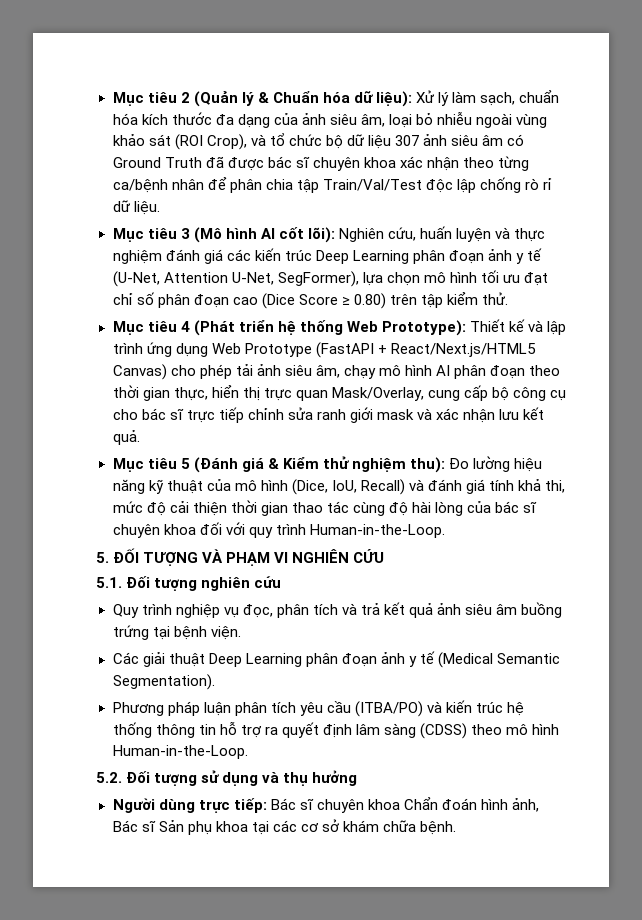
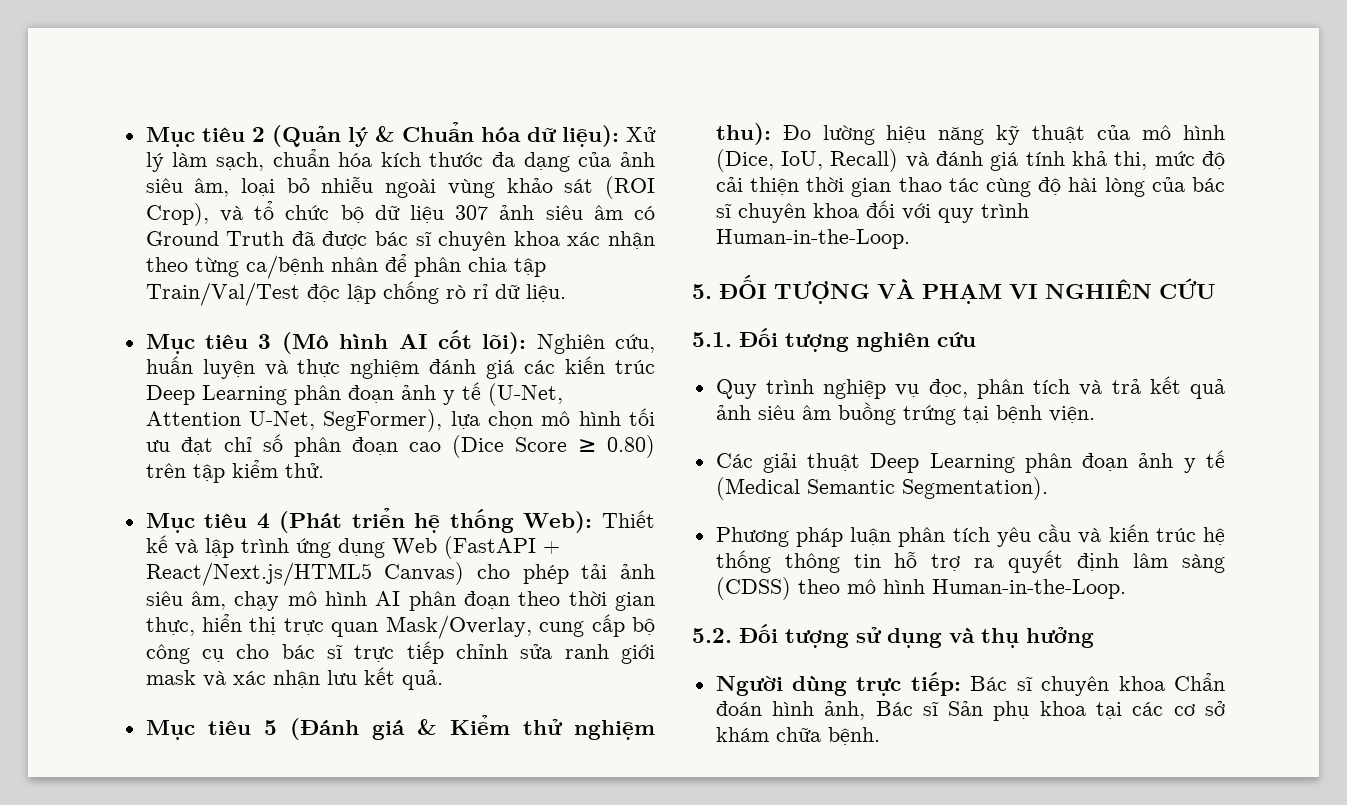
- Mục tiêu 4 (Phát triển hệ thống Web Prototype):
+ Mục tiêu 4 (Phát triển hệ thống Web):
- Thiết kế và lập trình ứng dụng Web Prototype (FastAPI + React/Next.js/HTML5 Canvas) cho phép tải ảnh siêu âm, chạy mô hình AI phân đoạn theo thời gian thực, hiển thị trực quan Mask/Overlay, cung cấp bộ công cụ cho bác sĩ trực tiếp chỉnh sửa ranh giới mask và xác nhận lưu kết quả.
+ Thiết kế và lập trình ứng dụng Web (FastAPI + React/Next.js/HTML5 Canvas) cho phép tải ảnh siêu âm, chạy mô hình AI phân đoạn theo thời gian thực, hiển thị trực quan Mask/Overlay, cung cấp bộ công cụ cho bác sĩ trực tiếp chỉnh sửa ranh giới mask và xác nhận lưu kết quả.
- Phương pháp luận phân tích yêu cầu (ITBA/PO) và kiến trúc hệ thống thông tin hỗ trợ ra quyết định lâm sàng (CDSS) theo mô hình Human-in-the-Loop.
+ Phương pháp luận phân tích yêu cầu và kiến trúc hệ thống thông tin hỗ trợ ra quyết định lâm sàng (CDSS) theo mô hình Human-in-the-Loop.

